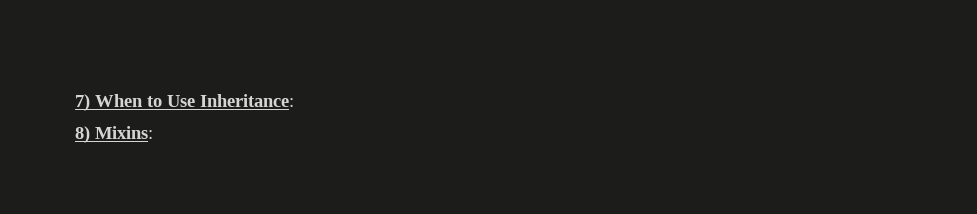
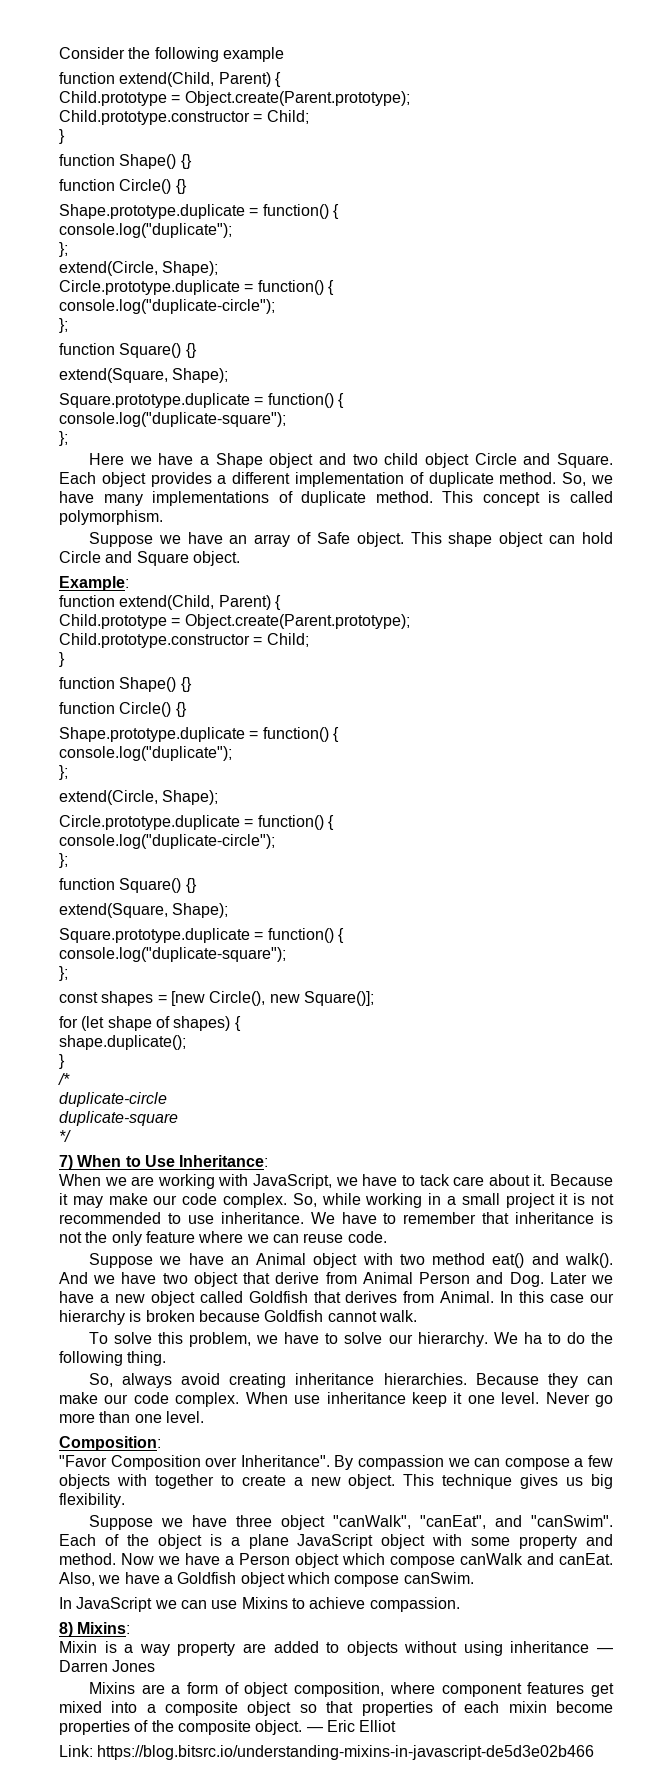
+ Consider the following example
+ function extend(Child, Parent) {
+ Child.prototype = Object.create(Parent.prototype);
+ Child.prototype.constructor = Child;
+ }
+ function Shape() {}
+ function Circle() {}
+ Shape.prototype.duplicate = function() {
+ console.log("duplicate");
+ };
+ extend(Circle, Shape);
+ Circle.prototype.duplicate = function() {
+ console.log("duplicate-circle");
+ };
+ function Square() {}
+ extend(Square, Shape);
+ Square.prototype.duplicate = function() {
+ console.log("duplicate-square");
+ };
+ Here we have a Shape object and two child object Circle and Square. Each object provides a different implementation of duplicate method. So, we have many implementations of duplicate method. This concept is called polymorphism.
+ Suppose we have an array of Safe object. This shape object can hold Circle and Square object.
+ Example:
+ function extend(Child, Parent) {
+ Child.prototype = Object.create(Parent.prototype);
+ Child.prototype.constructor = Child;
+ }
+ function Shape() {}
+ function Circle() {}
+ Shape.prototype.duplicate = function() {
+ console.log("duplicate");
+ };
+ extend(Circle, Shape);
+ Circle.prototype.duplicate = function() {
+ console.log("duplicate-circle");
+ };
+ function Square() {}
+ extend(Square, Shape);
+ Square.prototype.duplicate = function() {
+ console.log("duplicate-square");
+ };
+ const shapes = [new Circle(), new Square()];
+ for (let shape of shapes) {
+ shape.duplicate();
+ }
+ /*
+ duplicate-circle
+ duplicate-square
+ */
+ When we are working with JavaScript, we have to tack care about it. Because it may make our code complex. So, while working in a small project it is not recommended to use inheritance. We have to remember that inheritance is not the only feature where we can reuse code.
+ Suppose we have an Animal object with two method eat() and walk(). And we have two object that derive from Animal Person and Dog. Later we have a new object called Goldfish that derives from Animal. In this case our hierarchy is broken because Goldfish cannot walk.
+ To solve this problem, we have to solve our hierarchy. We ha to do the following thing.
+ So, always avoid creating inheritance hierarchies. Because they can make our code complex. When use inheritance keep it one level. Never go more than one level.
+ Composition:
+ "Favor Composition over Inheritance". By compassion we can compose a few objects with together to create a new object. This technique gives us big flexibility.
+ Suppose we have three object "canWalk", "canEat", and "canSwim". Each of the object is a plane JavaScript object with some property and method. Now we have a Person object which compose canWalk and canEat. Also, we have a Goldfish object which compose canSwim.
+ In JavaScript we can use Mixins to achieve compassion.
  8) Mixins:
+ Mixin is a way property are added to objects without using inheritance — Darren Jones
+ Mixins are a form of object composition, where component features get mixed into a composite object so that properties of each mixin become properties of the composite object. — Eric Elliot
+ Link: https://blog.bitsrc.io/understanding-mixins-in-javascript-de5d3e02b466

